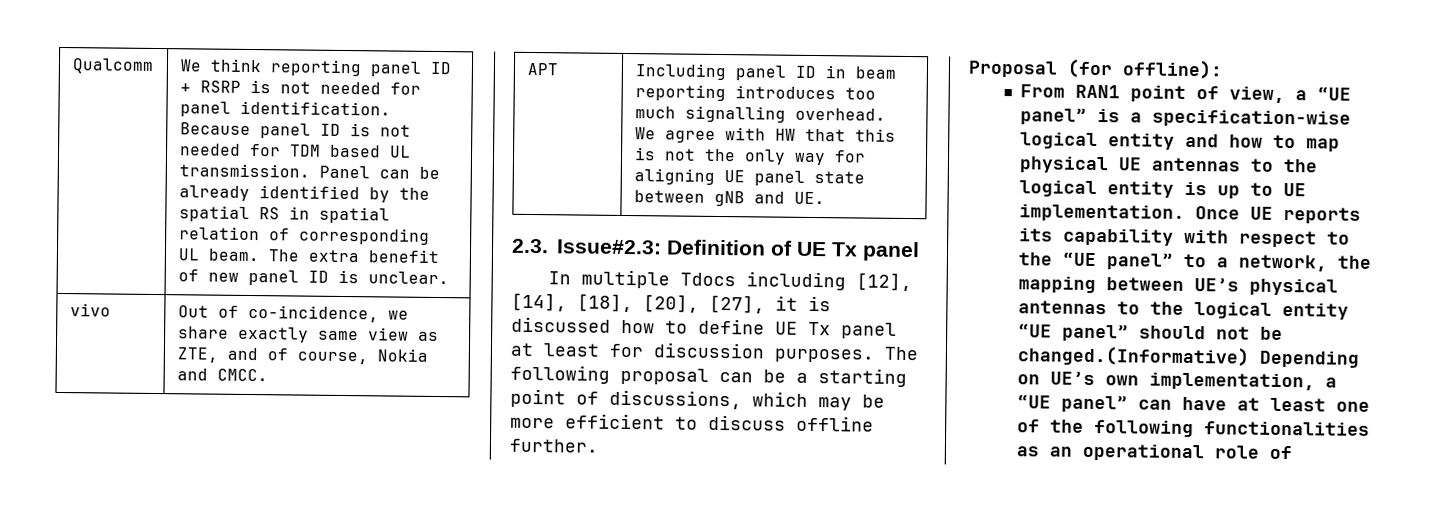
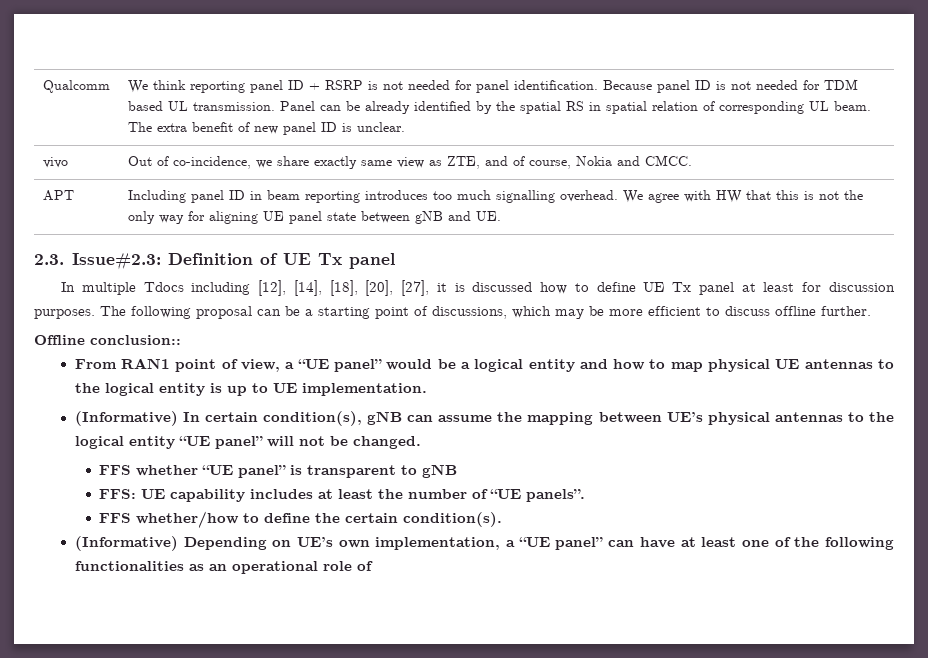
- Proposal (for offline):
+ Offline conclusion::
- From RAN1 point of view, a “UE panel” is a specification-wise logical entity and how to map physical UE antennas to the logical entity is up to UE implementation. Once UE reports its capability with respect to the “UE panel” to a network, the mapping between UE’s physical antennas to the logical entity “UE panel” should not be changed.(Informative) Depending on UE’s own implementation, a “UE panel” can have at least one of the following functionalities as an operational role of
+ From RAN1 point of view, a “UE panel” would be a logical entity and how to map physical UE antennas to the logical entity is up to UE implementation.
+ (Informative) In certain condition(s), gNB can assume the mapping between UE’s physical antennas to the logical entity “UE panel” will not be changed.
+ FFS whether “UE panel” is transparent to gNB
+ FFS: UE capability includes at least the number of “UE panels”.
+ FFS whether/how to define the certain condition(s).
+ (Informative) Depending on UE’s own implementation, a “UE panel” can have at least one of the following functionalities as an operational role of

